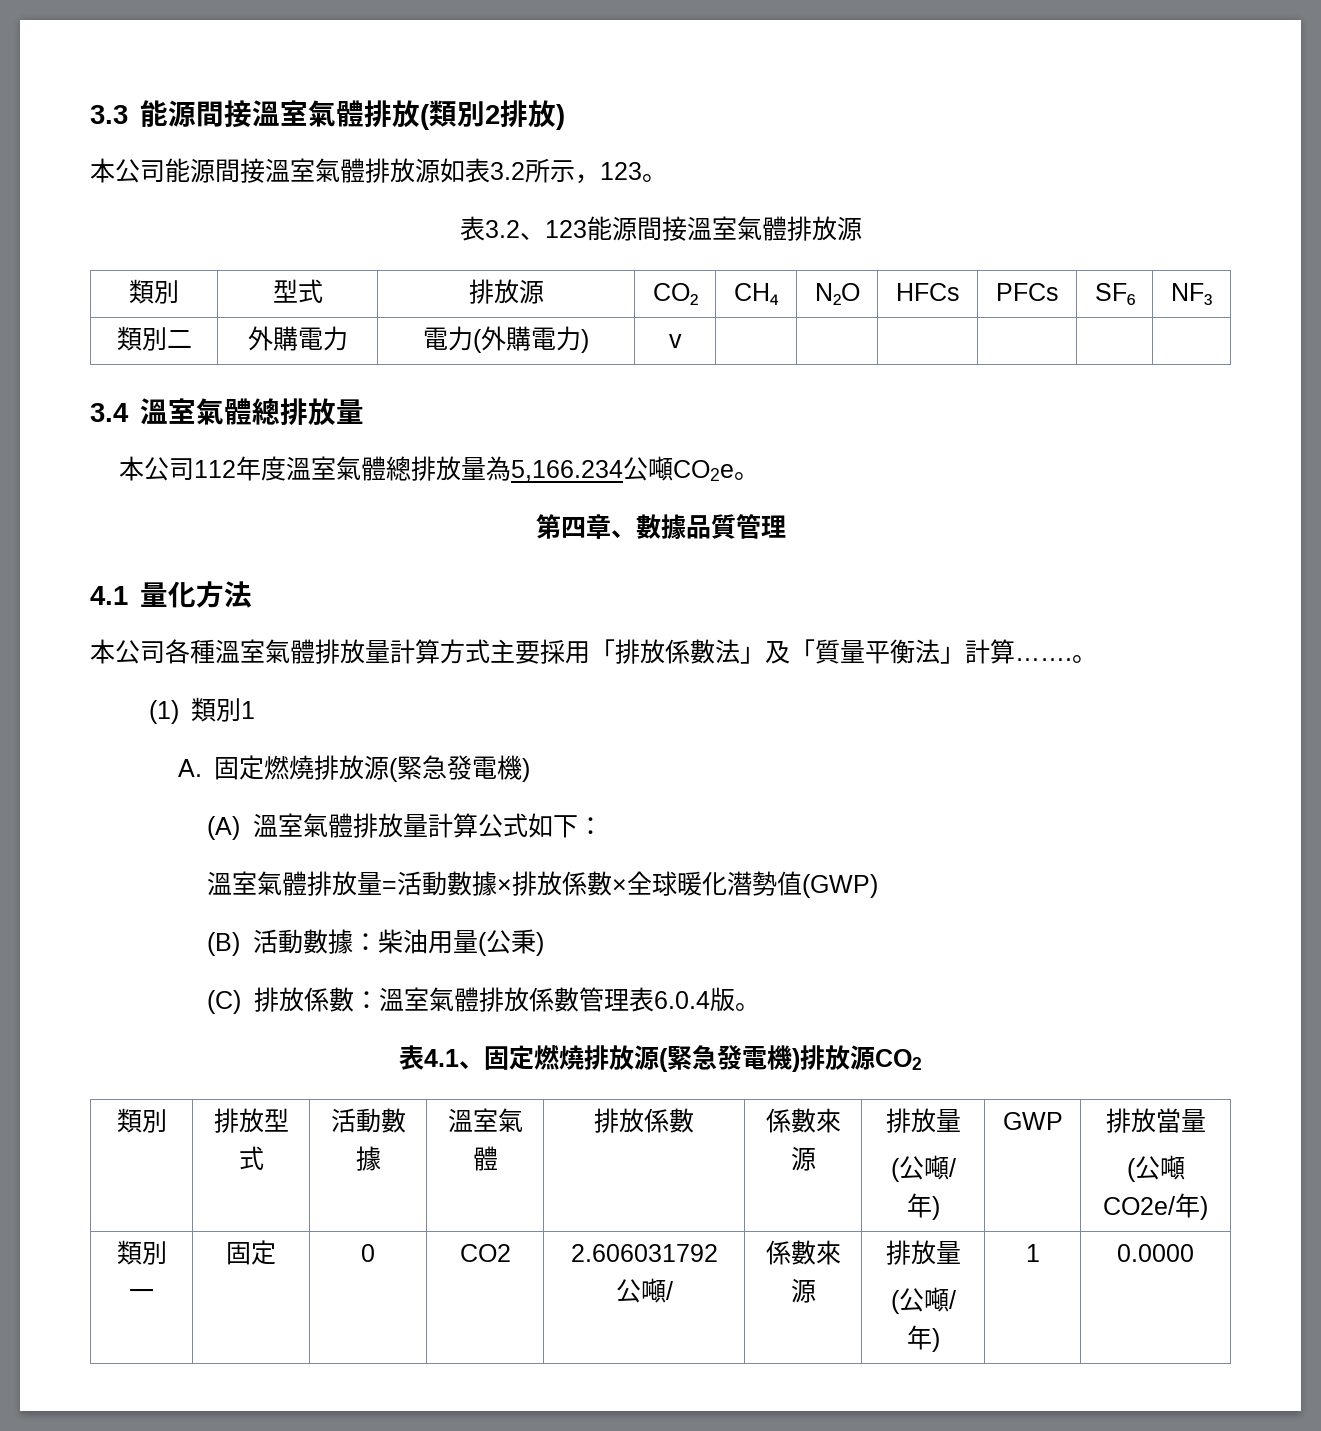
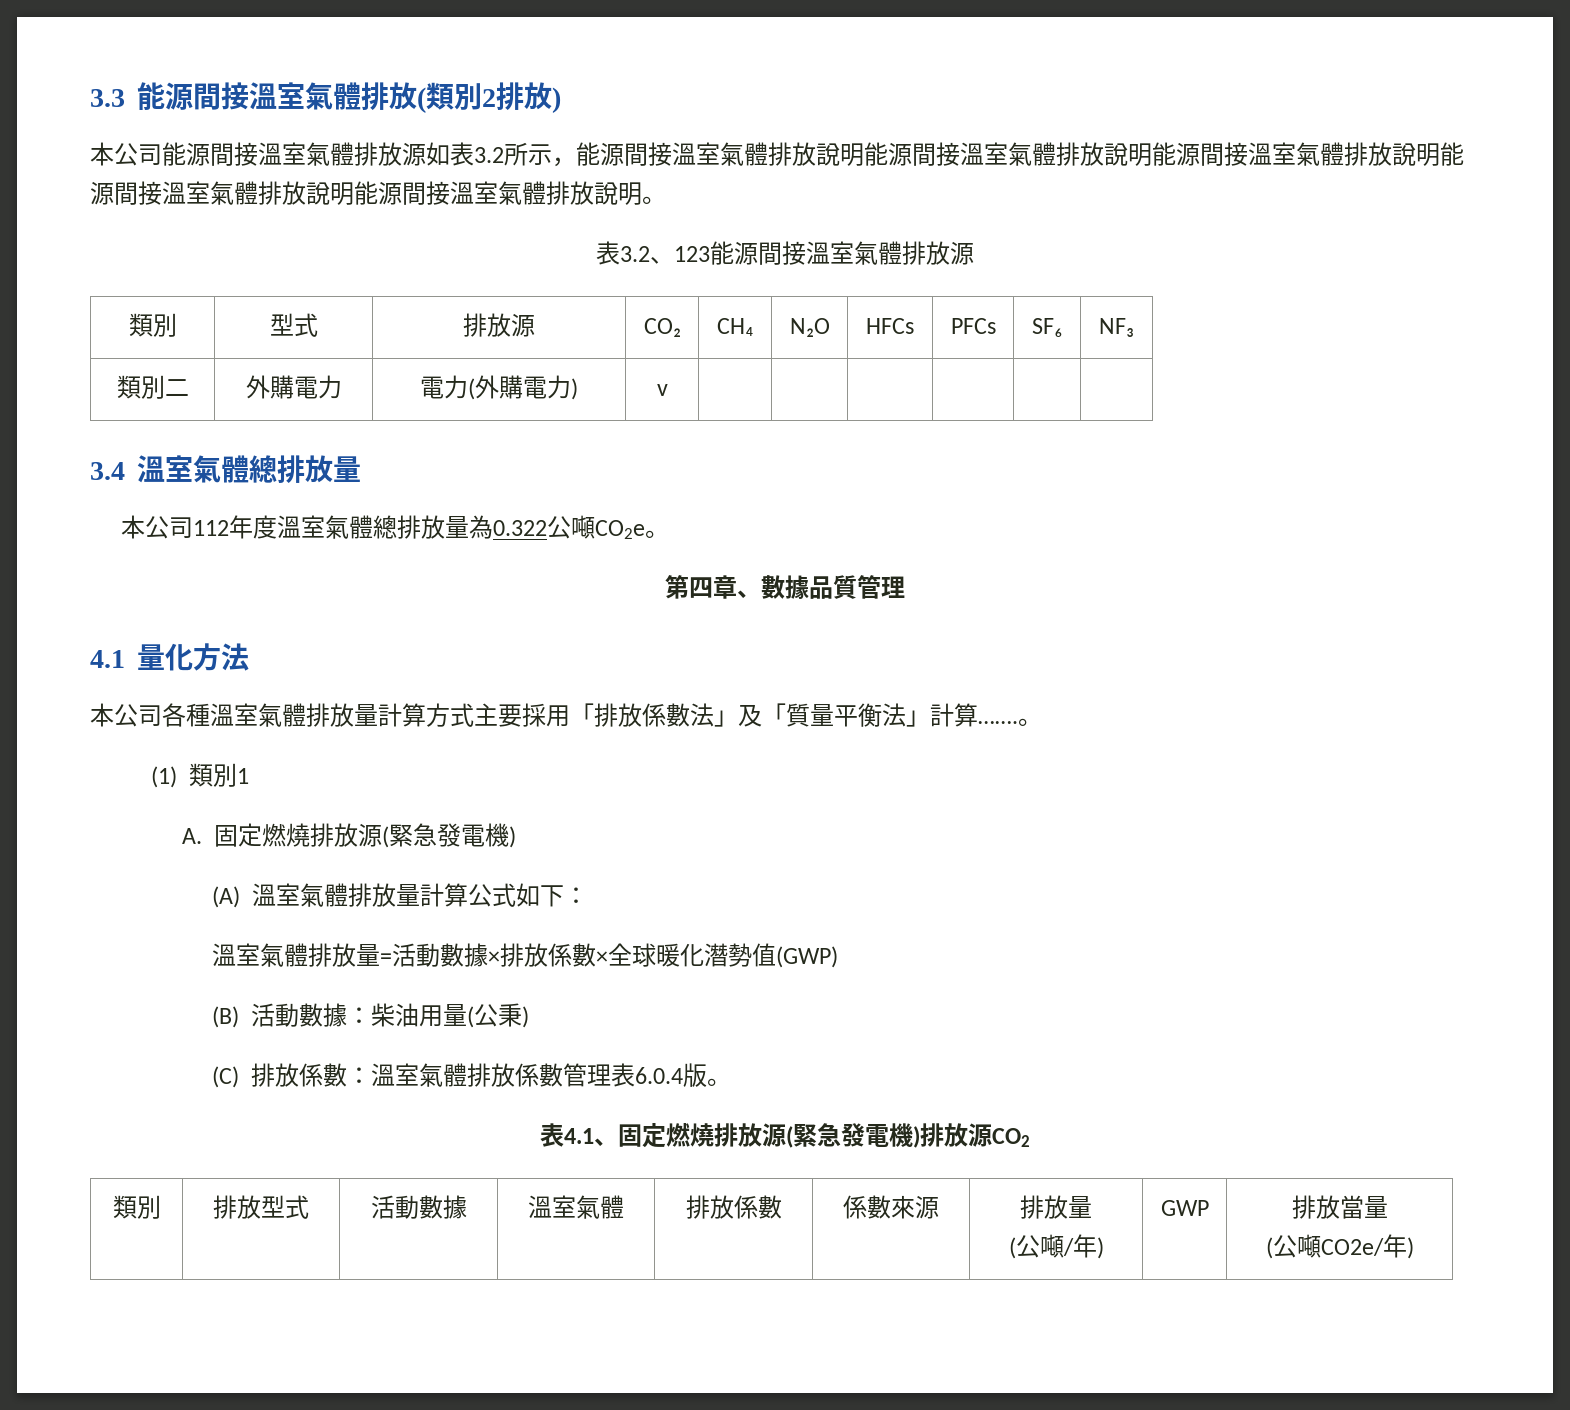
- 本公司能源間接溫室氣體排放源如表3.2所示，123。
+ 本公司能源間接溫室氣體排放源如表3.2所示，能源間接溫室氣體排放說明能源間接溫室氣體排放說明能源間接溫室氣體排放說明能源間接溫室氣體排放說明能源間接溫室氣體排放說明。
- 本公司112年度溫室氣體總排放量為5,166.234公噸CO2e。
+ 本公司112年度溫室氣體總排放量為0.322公噸CO2e。
- 類別一 | 固定 | 0 | CO2 | 2.606031792公噸/ | 係數來源 | 排放量
- (公噸/年) | 1 | 0.0000

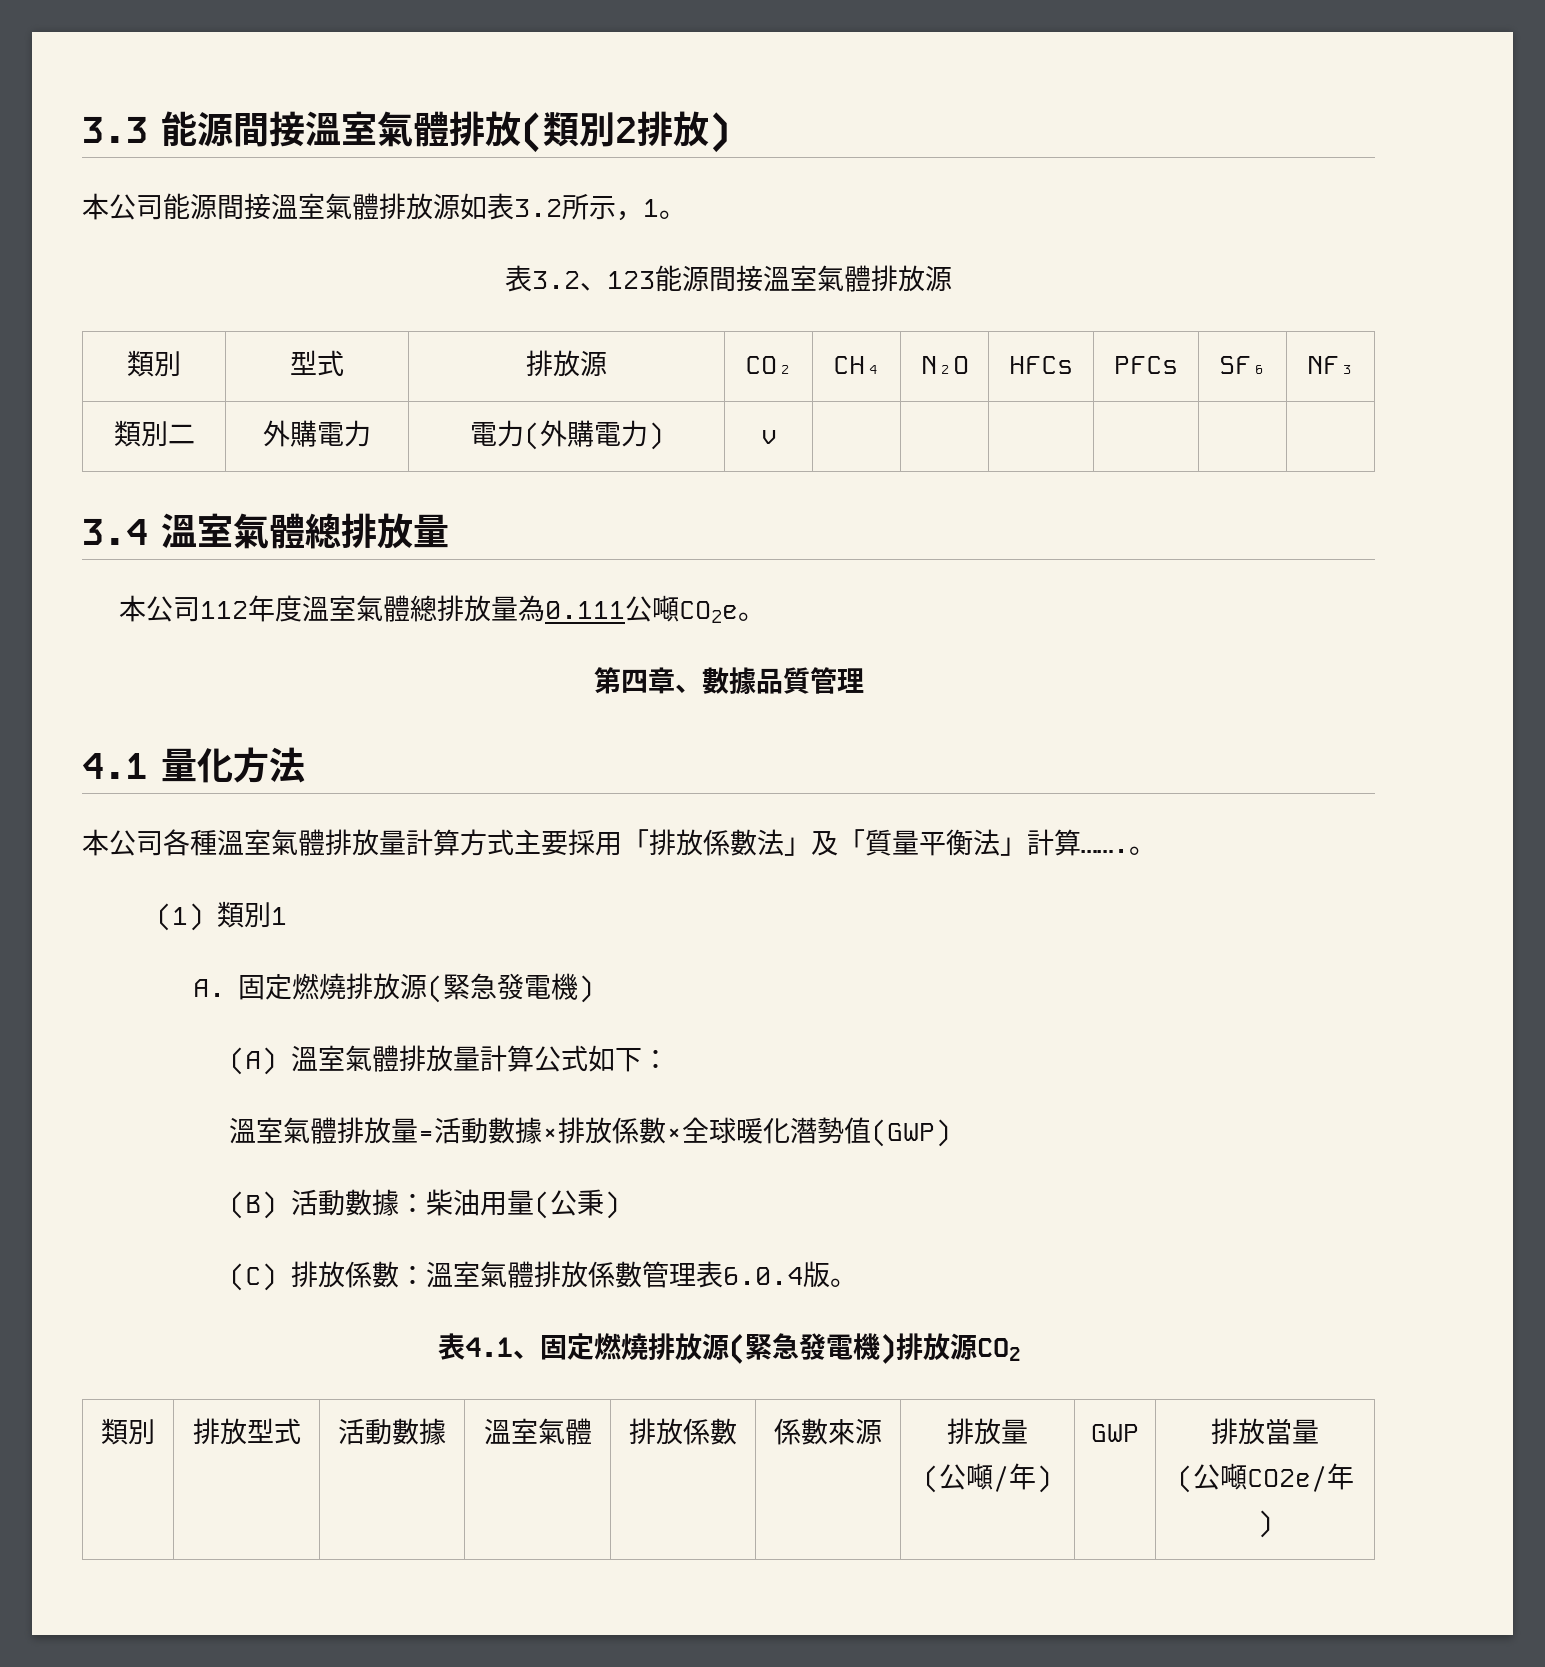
- 本公司能源間接溫室氣體排放源如表3.2所示，能源間接溫室氣體排放說明能源間接溫室氣體排放說明能源間接溫室氣體排放說明能源間接溫室氣體排放說明能源間接溫室氣體排放說明。
+ 本公司能源間接溫室氣體排放源如表3.2所示，1。
- 本公司112年度溫室氣體總排放量為0.322公噸CO2e。
+ 本公司112年度溫室氣體總排放量為0.111公噸CO2e。

